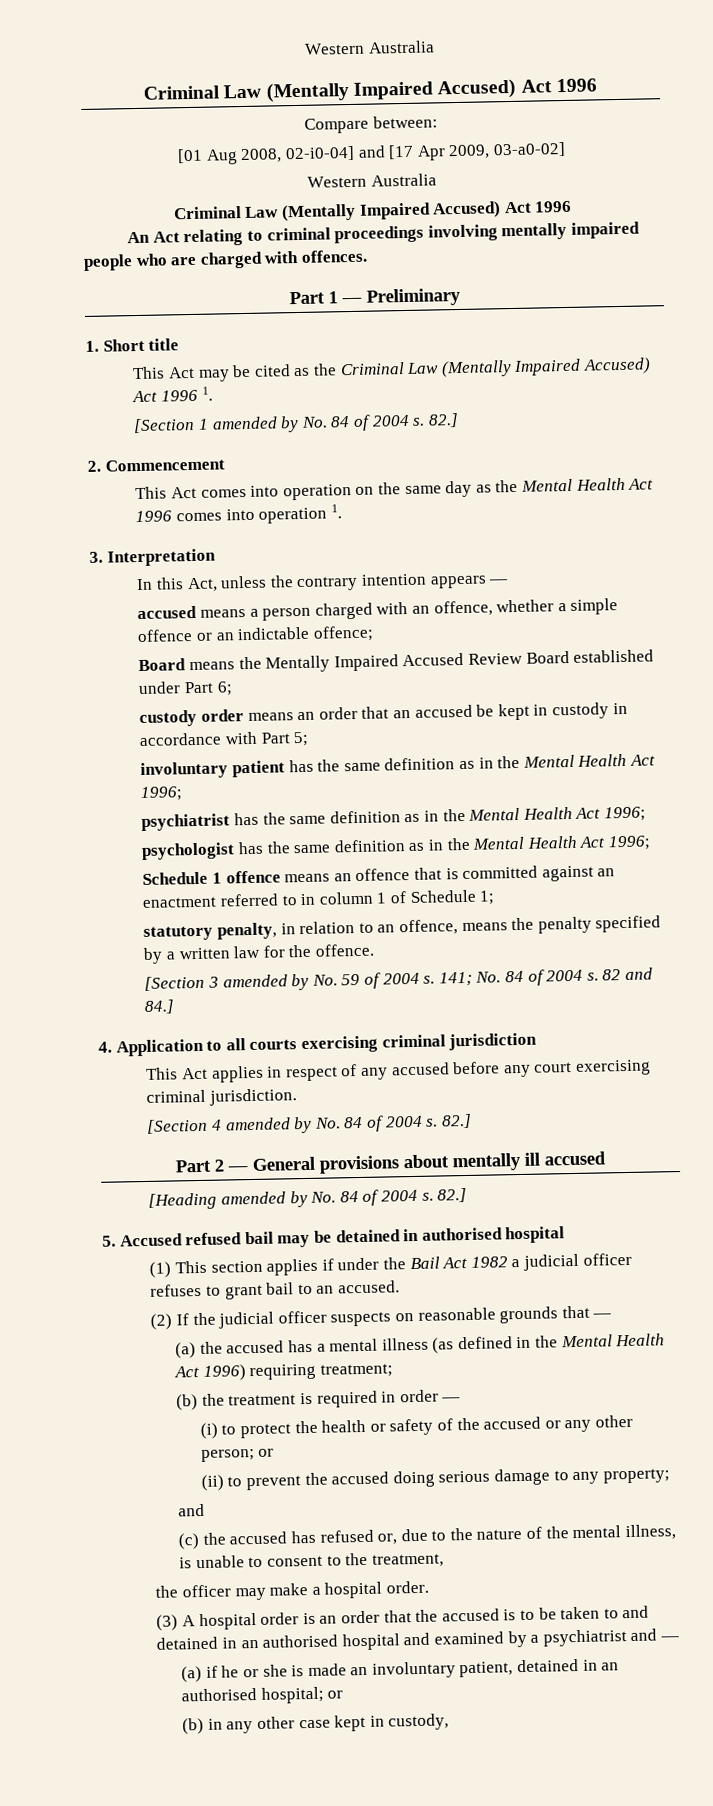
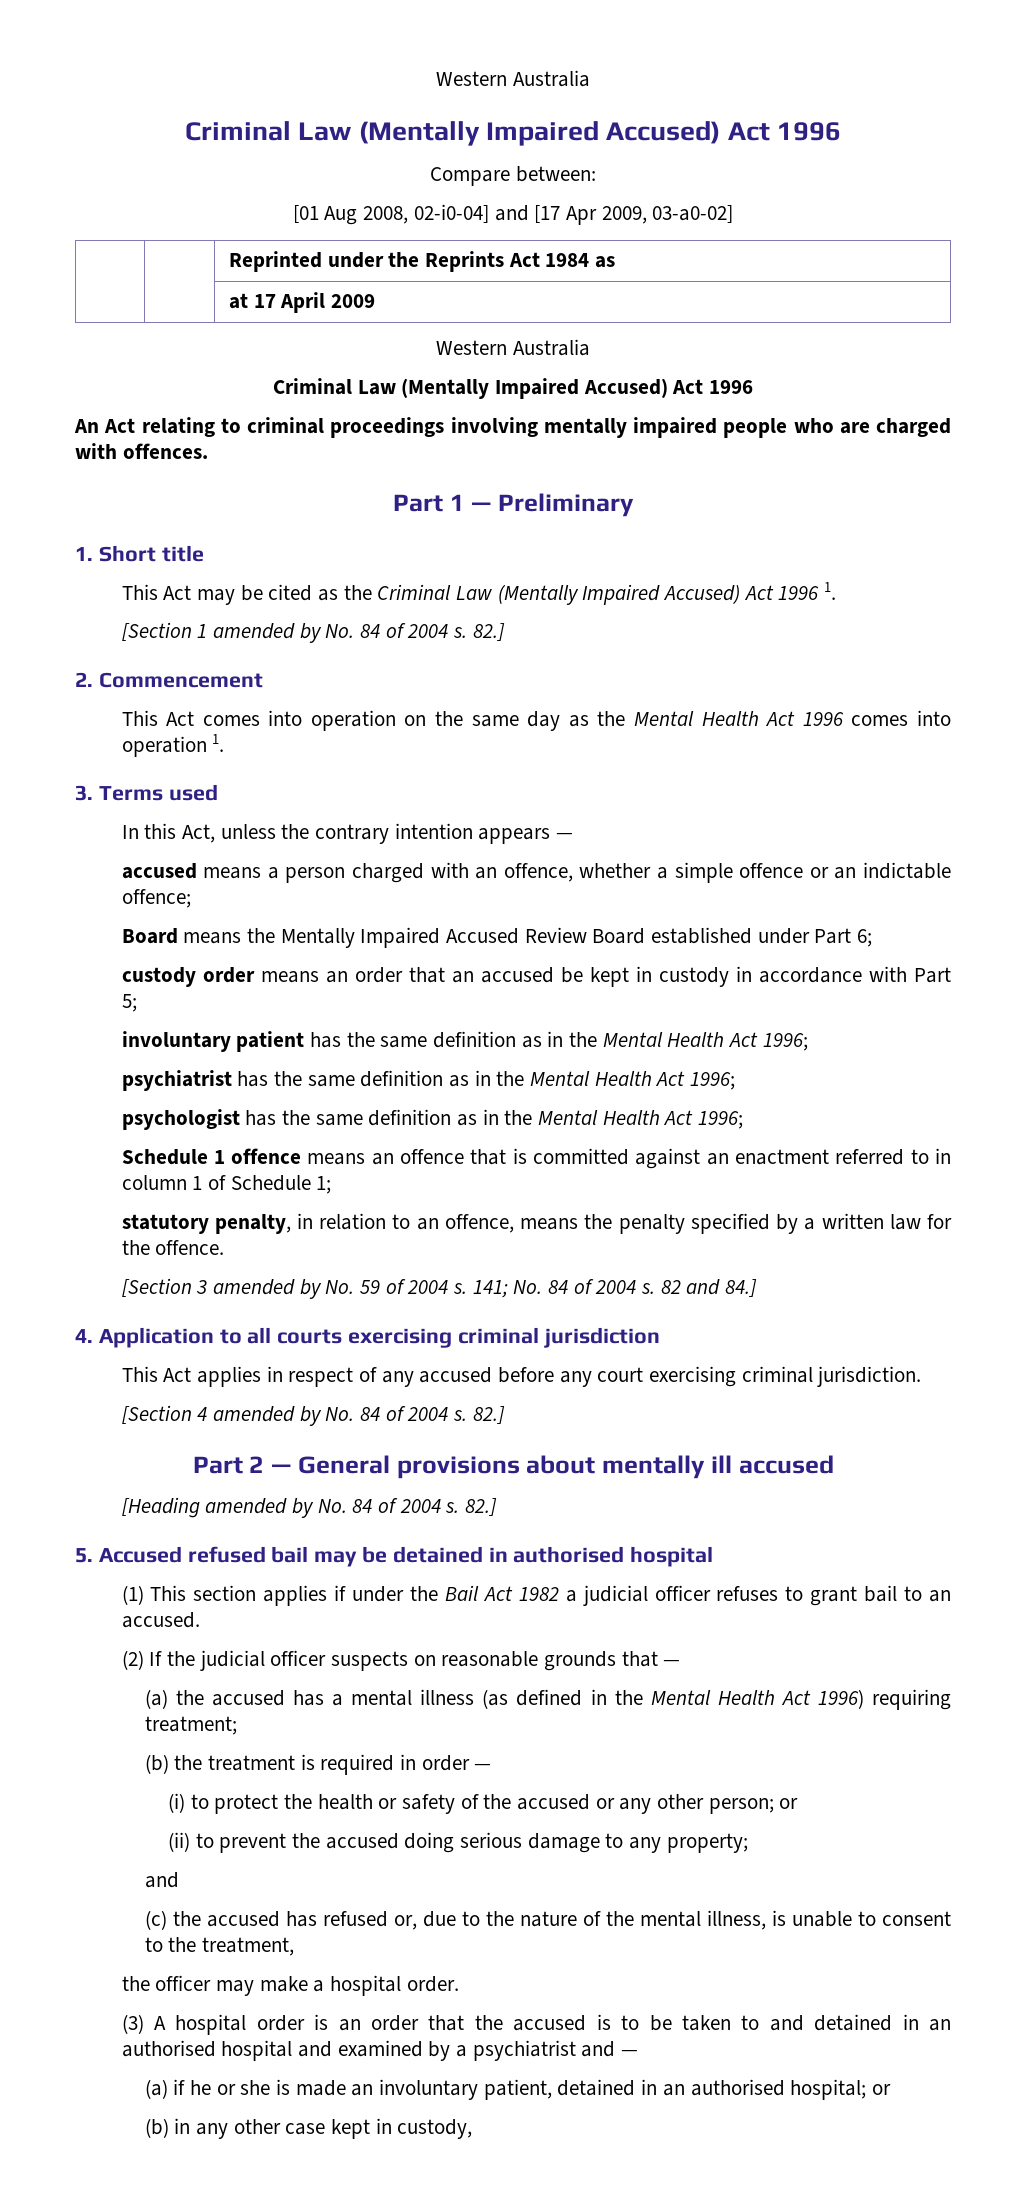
+ | | Reprinted under the Reprints Act 1984 as
+ | | at 17 April 2009
- 3. Interpretation
+ 3. Terms used

